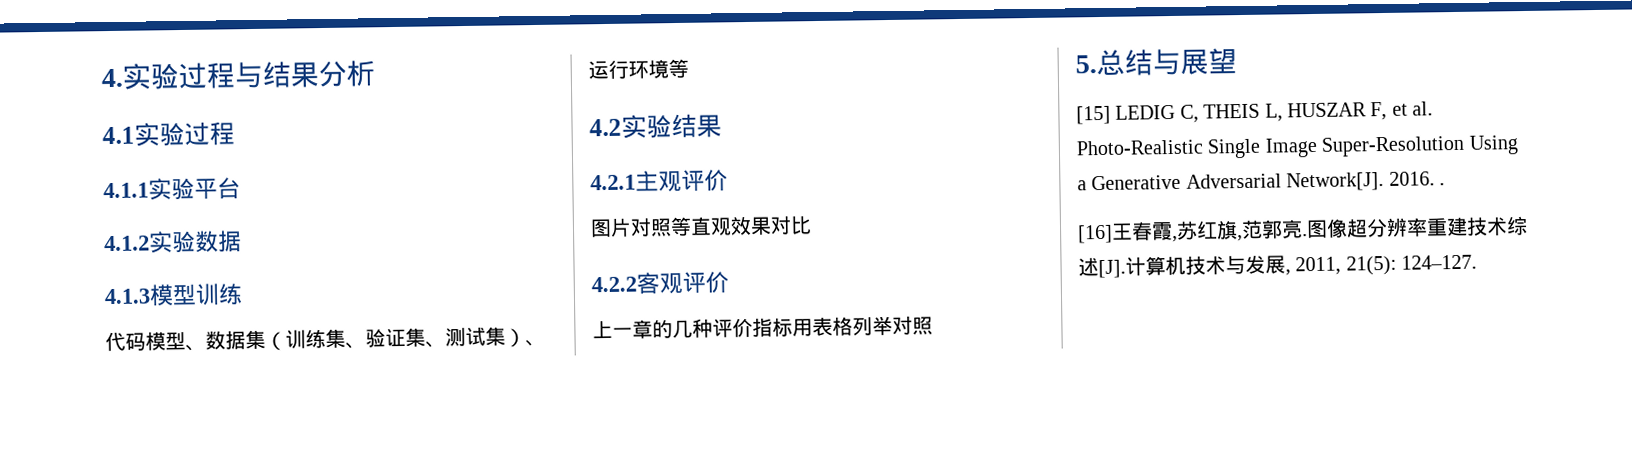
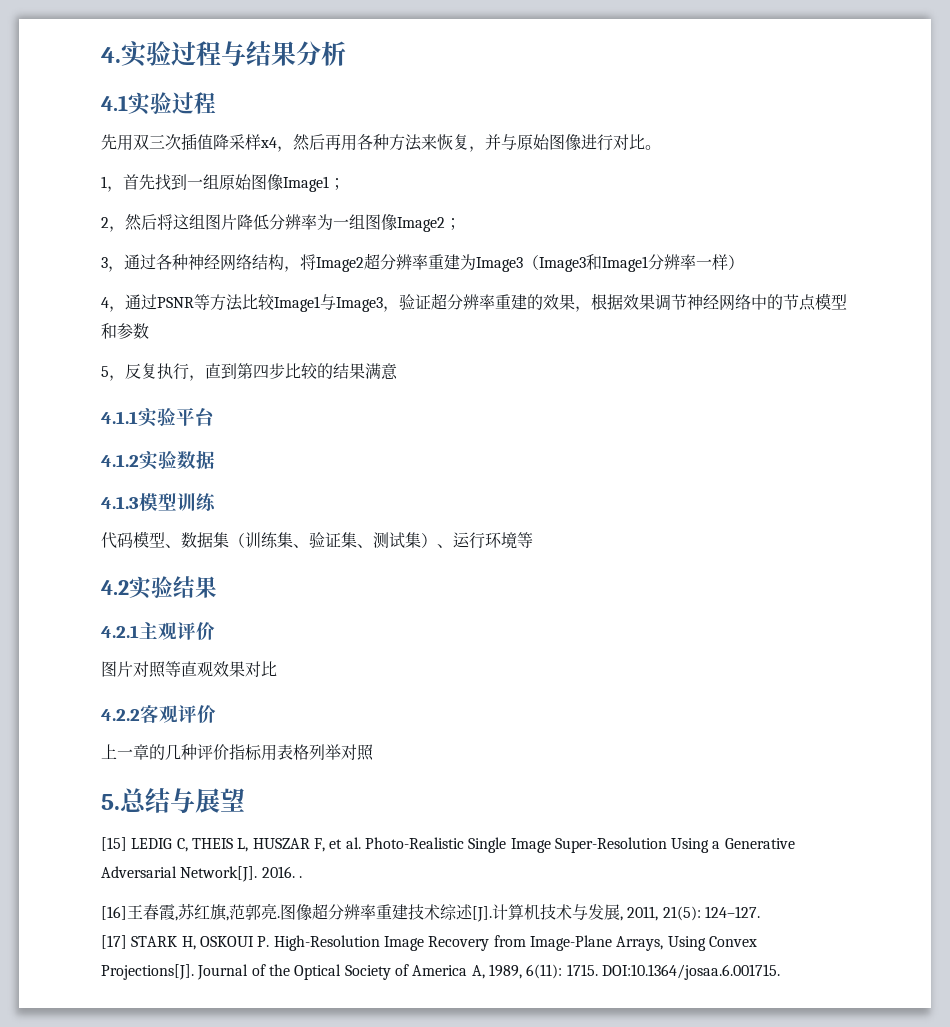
+ 先用双三次插值降采样x4，然后再用各种方法来恢复，并与原始图像进行对比。
+ 1，首先找到一组原始图像Image1；
+ 2，然后将这组图片降低分辨率为一组图像Image2；
+ 3，通过各种神经网络结构，将Image2超分辨率重建为Image3（Image3和Image1分辨率一样）
+ 4，通过PSNR等方法比较Image1与Image3，验证超分辨率重建的效果，根据效果调节神经网络中的节点模型和参数
+ 5，反复执行，直到第四步比较的结果满意
+ [17] STARK H, OSKOUI P. High-Resolution Image Recovery from Image-Plane Arrays, Using Convex Projections[J]. Journal of the Optical Society of America A, 1989, 6(11): 1715. DOI:10.1364/josaa.6.001715.

